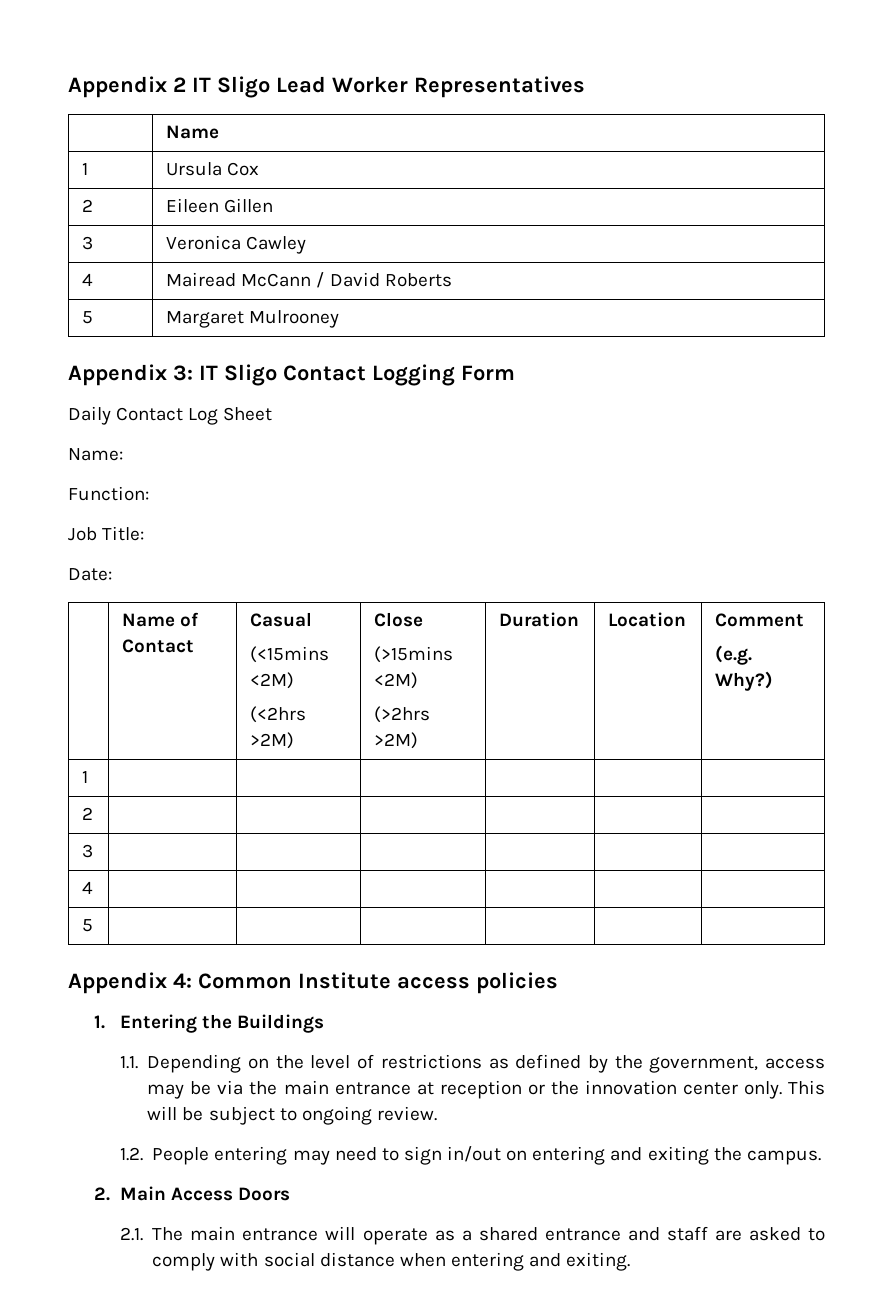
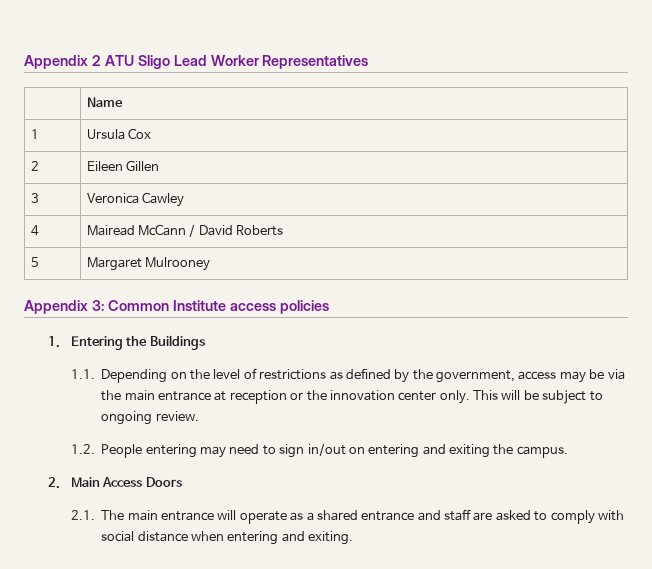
- Appendix 2 IT Sligo Lead Worker Representatives
+ Appendix 2 ATU Sligo Lead Worker Representatives
- Appendix 3: IT Sligo Contact Logging Form
- Daily Contact Log Sheet
- Name:
- Function:
- Job Title:
- Date:
- | Name of Contact | Casual
- (<15mins <2M)
- (<2hrs >2M) | Close
- (>15mins <2M)
- (>2hrs >2M) | Duration | Location | Comment
- (e.g. Why?)
- 1 | | | | | |
- 2 | | | | | |
- 3 | | | | | |
- 4 | | | | | |
- 5 | | | | | |
- Appendix 4: Common Institute access policies
+ Appendix 3: Common Institute access policies

